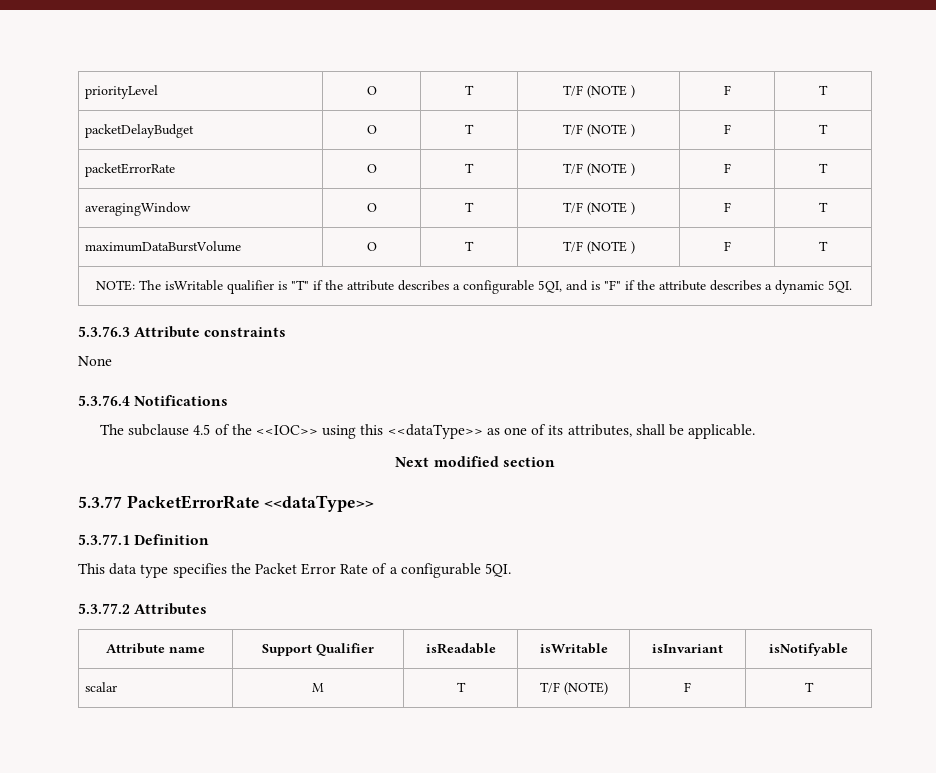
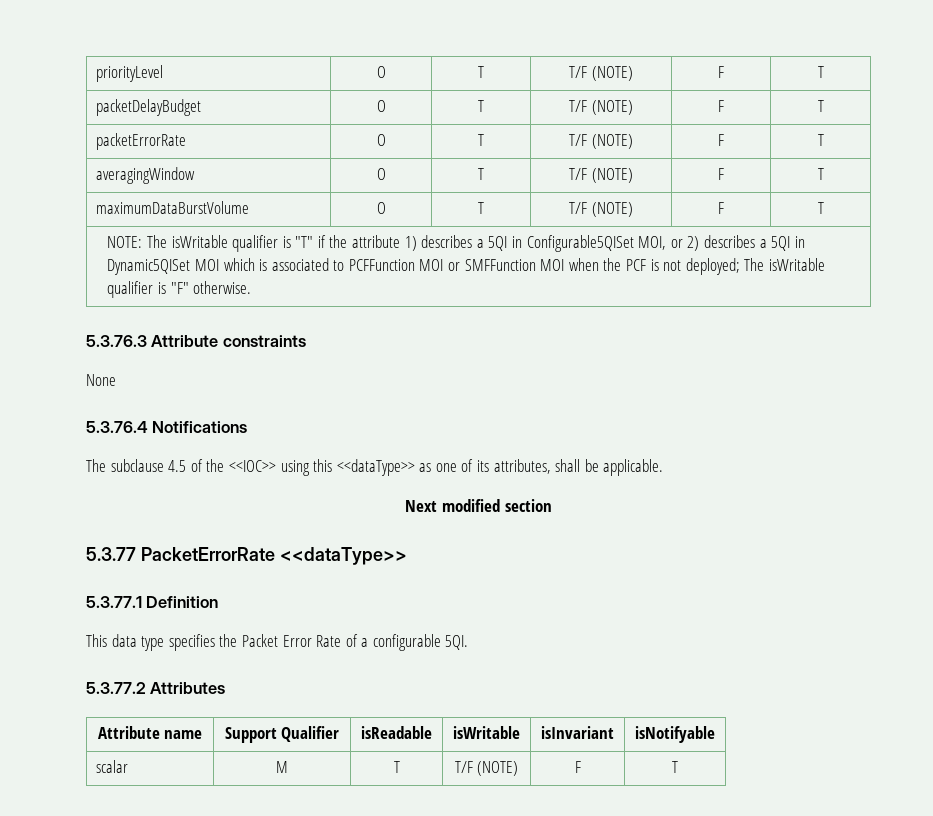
- priorityLevel | O | T | T/F (NOTE ) | F | T
+ priorityLevel | O | T | T/F (NOTE) | F | T
- packetDelayBudget | O | T | T/F (NOTE ) | F | T
+ packetDelayBudget | O | T | T/F (NOTE) | F | T
- packetErrorRate | O | T | T/F (NOTE ) | F | T
+ packetErrorRate | O | T | T/F (NOTE) | F | T
- averagingWindow | O | T | T/F (NOTE ) | F | T
+ averagingWindow | O | T | T/F (NOTE) | F | T
- maximumDataBurstVolume | O | T | T/F (NOTE ) | F | T
+ maximumDataBurstVolume | O | T | T/F (NOTE) | F | T
- NOTE: The isWritable qualifier is "T" if the attribute describes a configurable 5QI, and is "F" if the attribute describes a dynamic 5QI.
+ NOTE: The isWritable qualifier is "T" if the attribute 1) describes a 5QI in Configurable5QISet MOI, or 2) describes a 5QI in Dynamic5QISet MOI which is associated to PCFFunction MOI or SMFFunction MOI when the PCF is not deployed; The isWritable qualifier is "F" otherwise.

